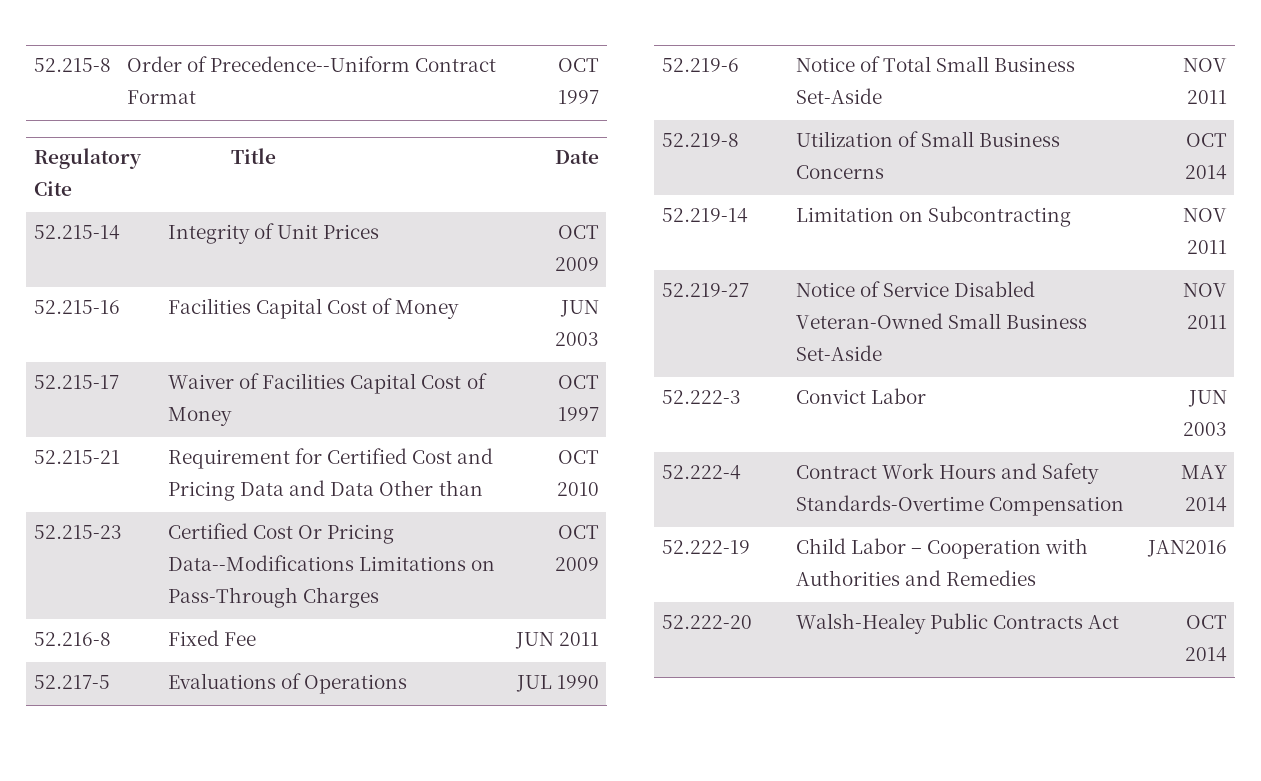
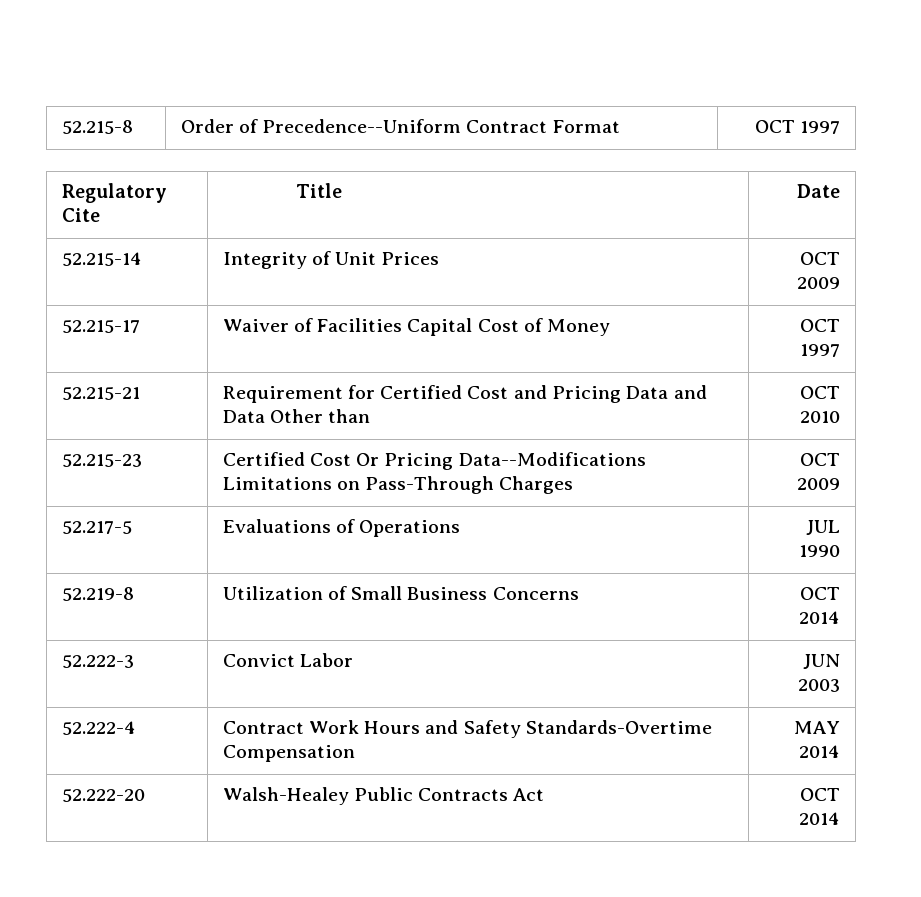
- 52.215-16 | Facilities Capital Cost of Money | JUN 2003
- 52.216-8 | Fixed Fee | JUN 2011
- 52.219-6 | Notice of Total Small Business Set-Aside | NOV 2011
- 52.219-14 | Limitation on Subcontracting | NOV 2011
- 52.219-27 | Notice of Service Disabled Veteran-Owned Small Business Set-Aside | NOV 2011
- 52.222-19 | Child Labor – Cooperation with Authorities and Remedies | JAN2016

